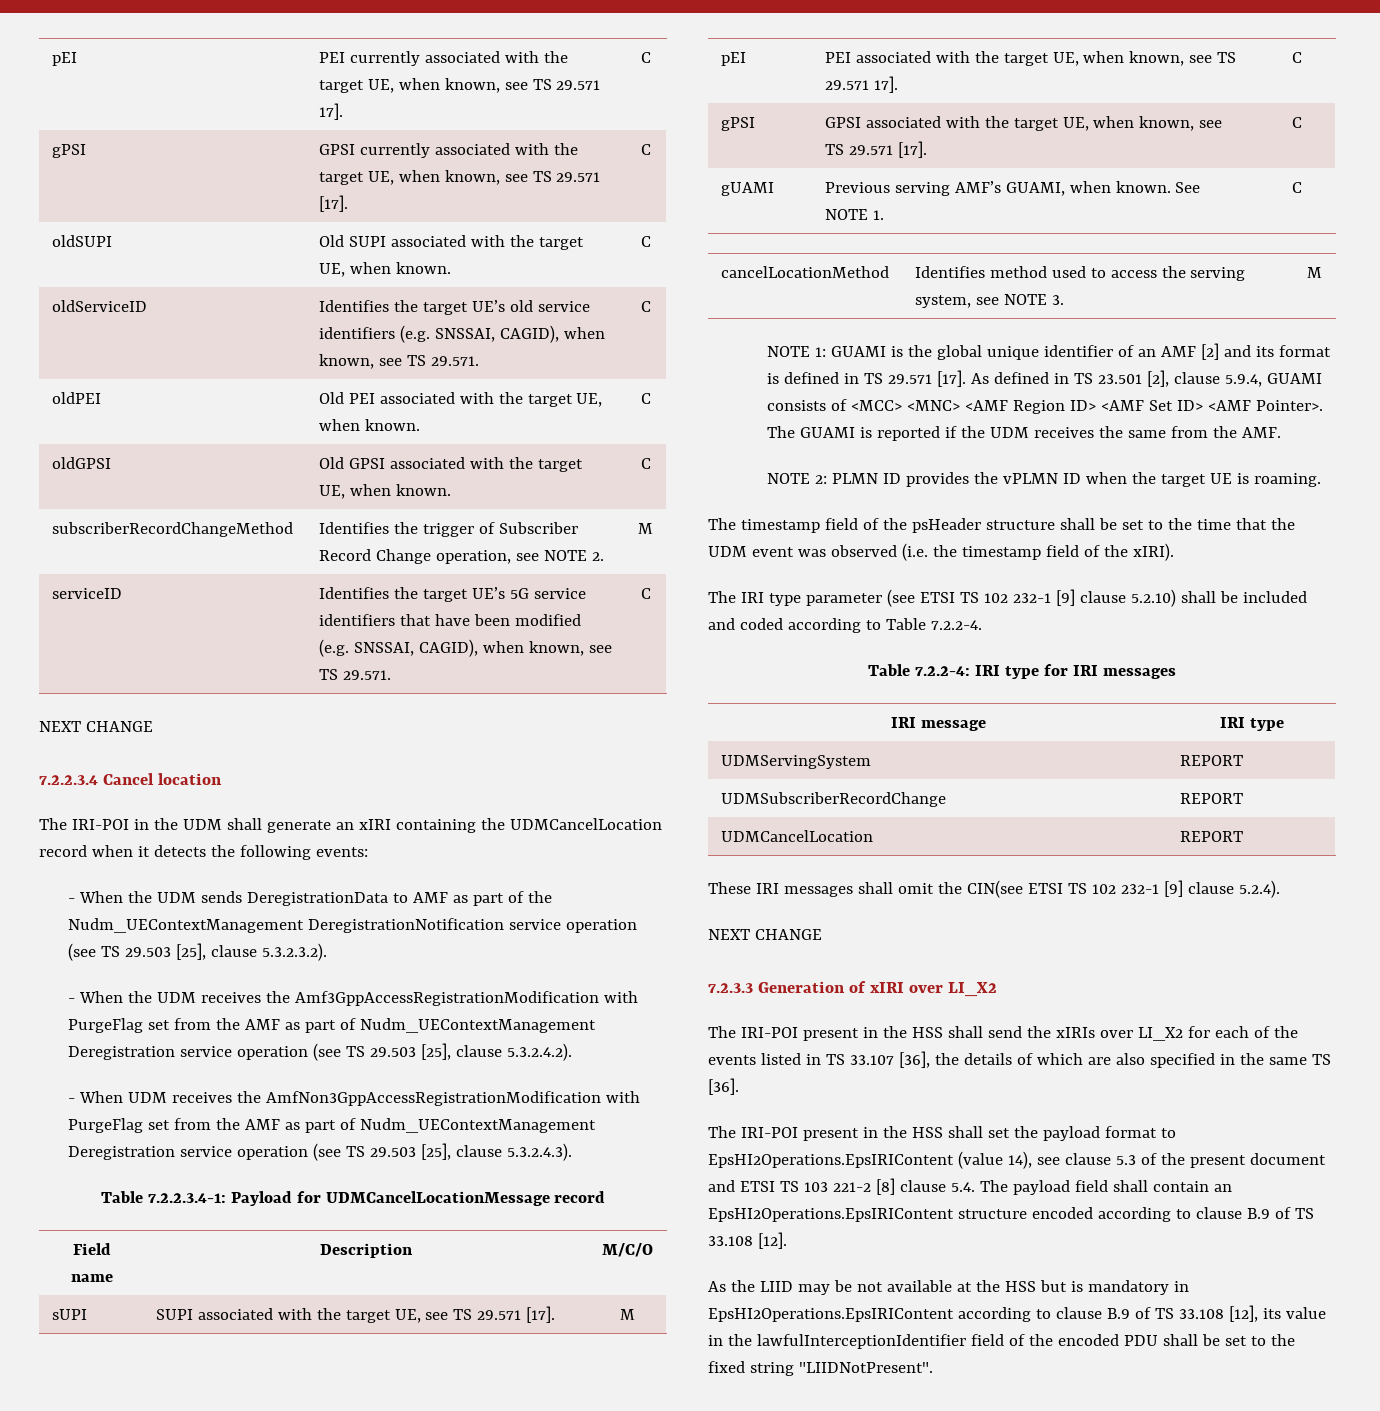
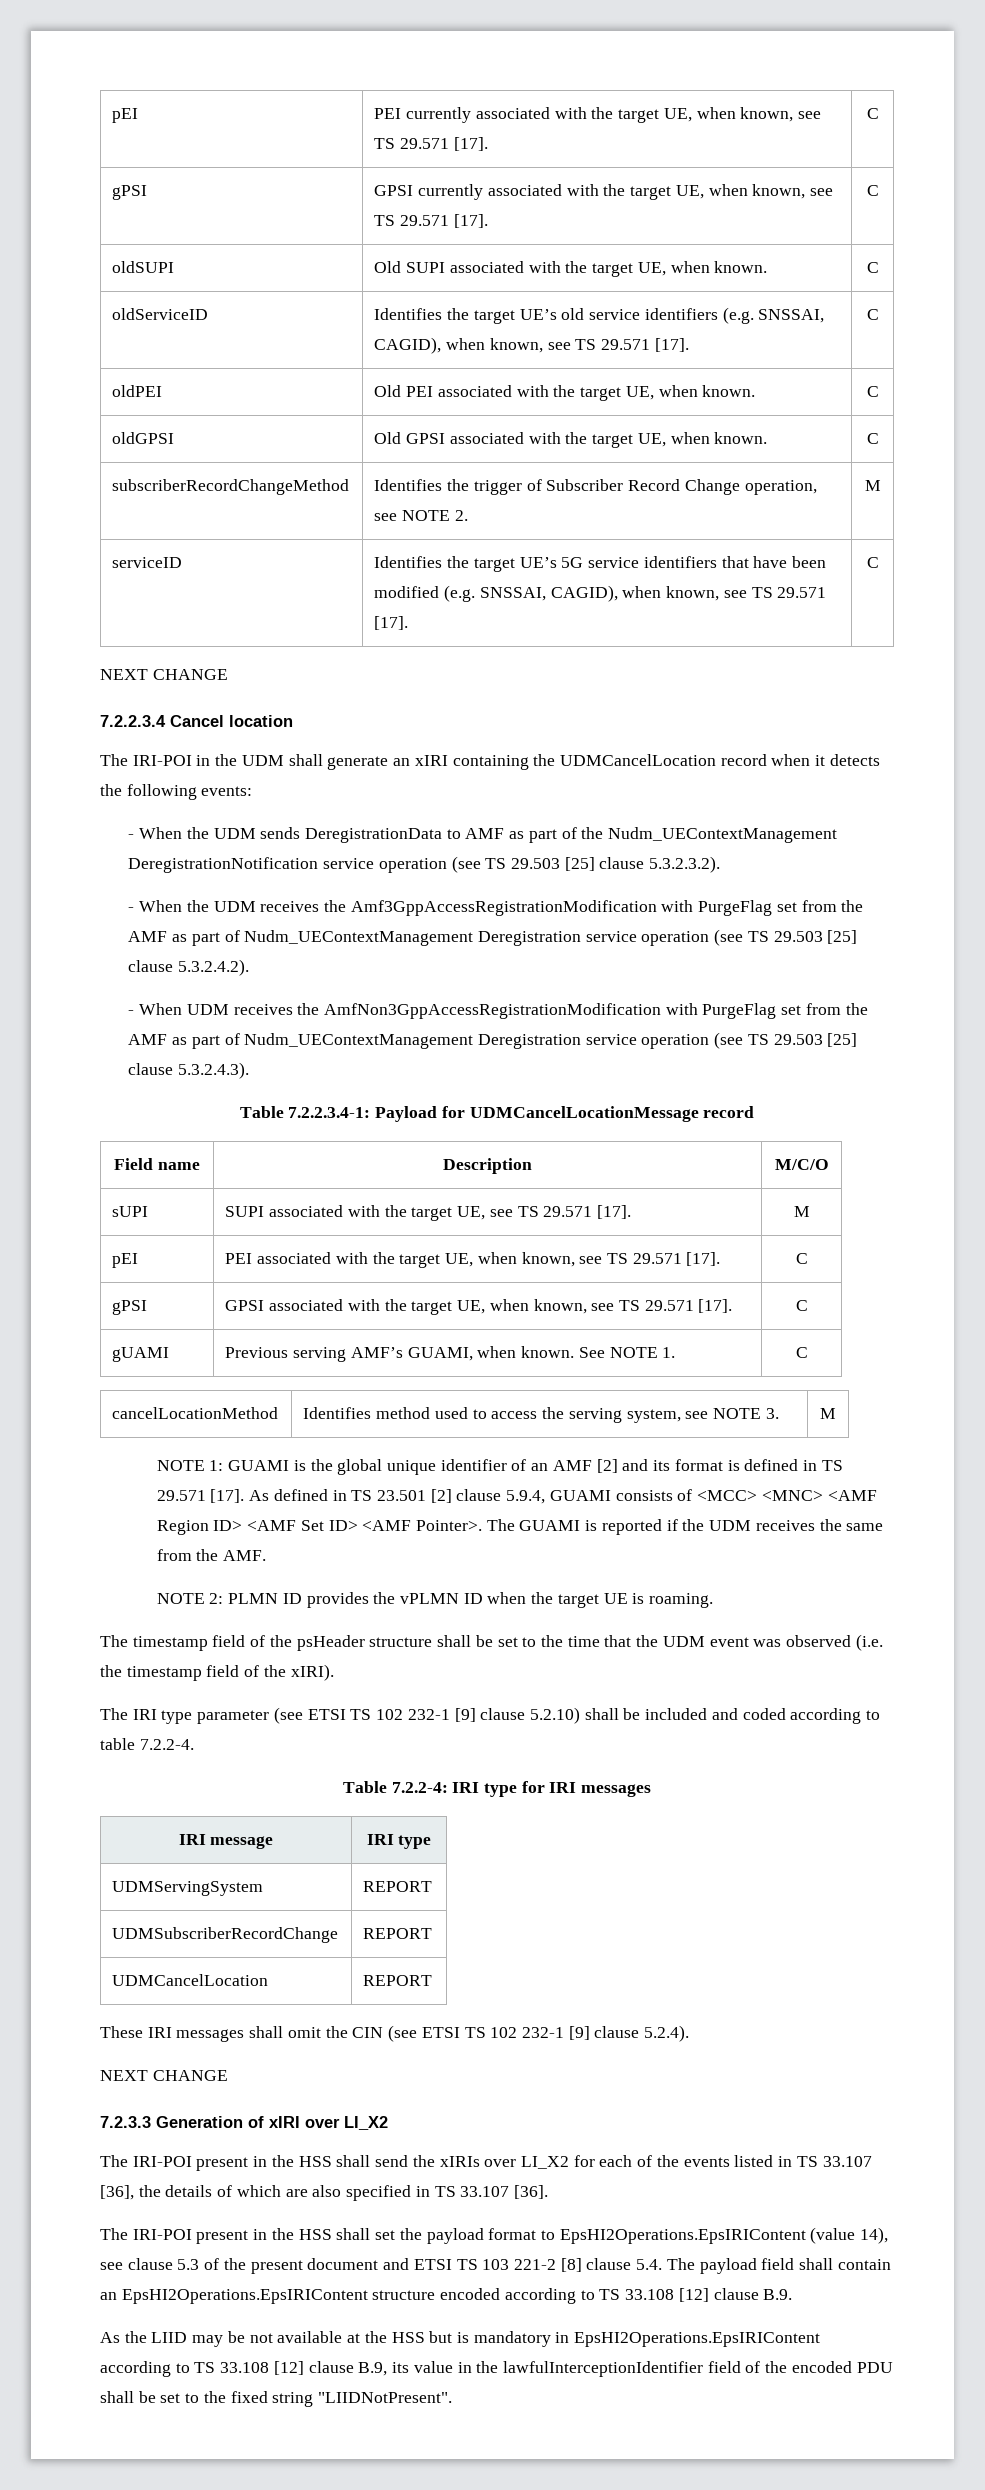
- pEI | PEI currently associated with the target UE, when known, see TS 29.571 17]. | C
+ pEI | PEI currently associated with the target UE, when known, see TS 29.571 [17]. | C
- oldServiceID | Identifies the target UE’s old service identifiers (e.g. SNSSAI, CAGID), when known, see TS 29.571. | C
+ oldServiceID | Identifies the target UE’s old service identifiers (e.g. SNSSAI, CAGID), when known, see TS 29.571 [17]. | C
- serviceID | Identifies the target UE’s 5G service identifiers that have been modified (e.g. SNSSAI, CAGID), when known, see TS 29.571. | C
+ serviceID | Identifies the target UE’s 5G service identifiers that have been modified (e.g. SNSSAI, CAGID), when known, see TS 29.571 [17]. | C
- - When the UDM sends DeregistrationData to AMF as part of the Nudm_UEContextManagement DeregistrationNotification service operation (see TS 29.503 [25], clause 5.3.2.3.2).
+ - When the UDM sends DeregistrationData to AMF as part of the Nudm_UEContextManagement DeregistrationNotification service operation (see TS 29.503 [25] clause 5.3.2.3.2).
- - When the UDM receives the Amf3GppAccessRegistrationModification with PurgeFlag set from the AMF as part of Nudm_UEContextManagement Deregistration service operation (see TS 29.503 [25], clause 5.3.2.4.2).
+ - When the UDM receives the Amf3GppAccessRegistrationModification with PurgeFlag set from the AMF as part of Nudm_UEContextManagement Deregistration service operation (see TS 29.503 [25] clause 5.3.2.4.2).
- - When UDM receives the AmfNon3GppAccessRegistrationModification with PurgeFlag set from the AMF as part of Nudm_UEContextManagement Deregistration service operation (see TS 29.503 [25], clause 5.3.2.4.3).
+ - When UDM receives the AmfNon3GppAccessRegistrationModification with PurgeFlag set from the AMF as part of Nudm_UEContextManagement Deregistration service operation (see TS 29.503 [25] clause 5.3.2.4.3).
- pEI | PEI associated with the target UE, when known, see TS 29.571 17]. | C
+ pEI | PEI associated with the target UE, when known, see TS 29.571 [17]. | C
- As defined in TS 23.501 [2], clause 5.9.4, GUAMI consists of <MCC> <MNC> <AMF Region ID> <AMF Set ID> <AMF Pointer>.
+ As defined in TS 23.501 [2] clause 5.9.4, GUAMI consists of <MCC> <MNC> <AMF Region ID> <AMF Set ID> <AMF Pointer>.
- The IRI type parameter (see ETSI TS 102 232-1 [9] clause 5.2.10) shall be included and coded according to Table 7.2.2-4.
+ The IRI type parameter (see ETSI TS 102 232-1 [9] clause 5.2.10) shall be included and coded according to table 7.2.2-4.
- These IRI messages shall omit the CIN(see ETSI TS 102 232-1 [9] clause 5.2.4).
+ These IRI messages shall omit the CIN (see ETSI TS 102 232-1 [9] clause 5.2.4).
- The IRI-POI present in the HSS shall send the xIRIs over LI_X2 for each of the events listed in TS 33.107 [36], the details of which are also specified in the same TS [36].
+ The IRI-POI present in the HSS shall send the xIRIs over LI_X2 for each of the events listed in TS 33.107 [36], the details of which are also specified in TS 33.107 [36].
- The IRI-POI present in the HSS shall set the payload format to EpsHI2Operations.EpsIRIContent (value 14), see clause 5.3 of the present document and ETSI TS 103 221-2 [8] clause 5.4. The payload field shall contain an EpsHI2Operations.EpsIRIContent structure encoded according to clause B.9 of TS 33.108 [12].
+ The IRI-POI present in the HSS shall set the payload format to EpsHI2Operations.EpsIRIContent (value 14), see clause 5.3 of the present document and ETSI TS 103 221-2 [8] clause 5.4. The payload field shall contain an EpsHI2Operations.EpsIRIContent structure encoded according to TS 33.108 [12] clause B.9.
- As the LIID may be not available at the HSS but is mandatory in EpsHI2Operations.EpsIRIContent according to clause B.9 of TS 33.108 [12], its value in the lawfulInterceptionIdentifier field of the encoded PDU shall be set to the fixed string "LIIDNotPresent".
+ As the LIID may be not available at the HSS but is mandatory in EpsHI2Operations.EpsIRIContent according to TS 33.108 [12] clause B.9, its value in the lawfulInterceptionIdentifier field of the encoded PDU shall be set to the fixed string "LIIDNotPresent".

